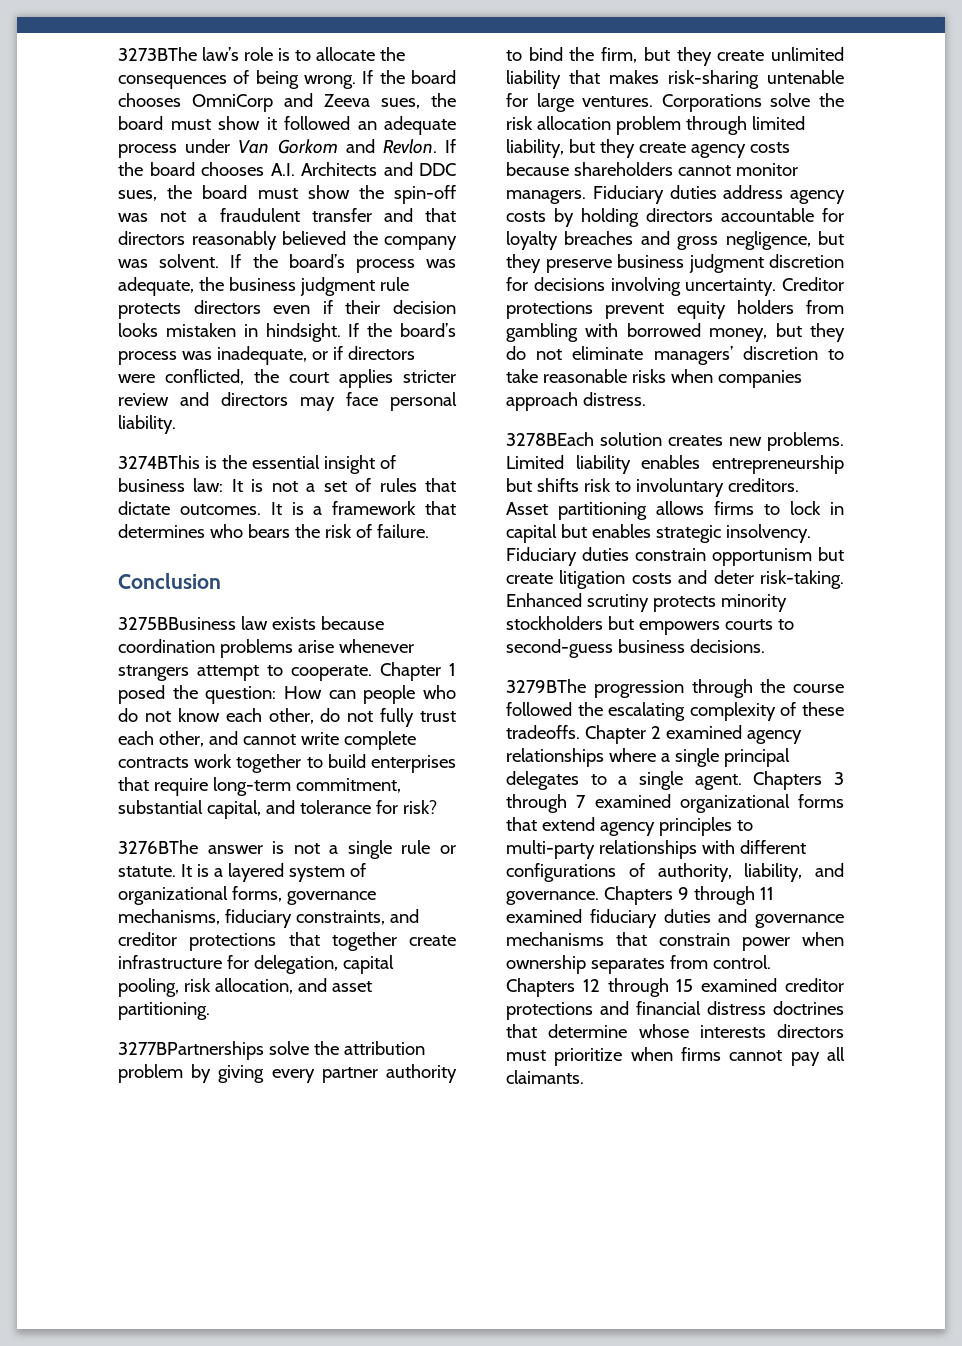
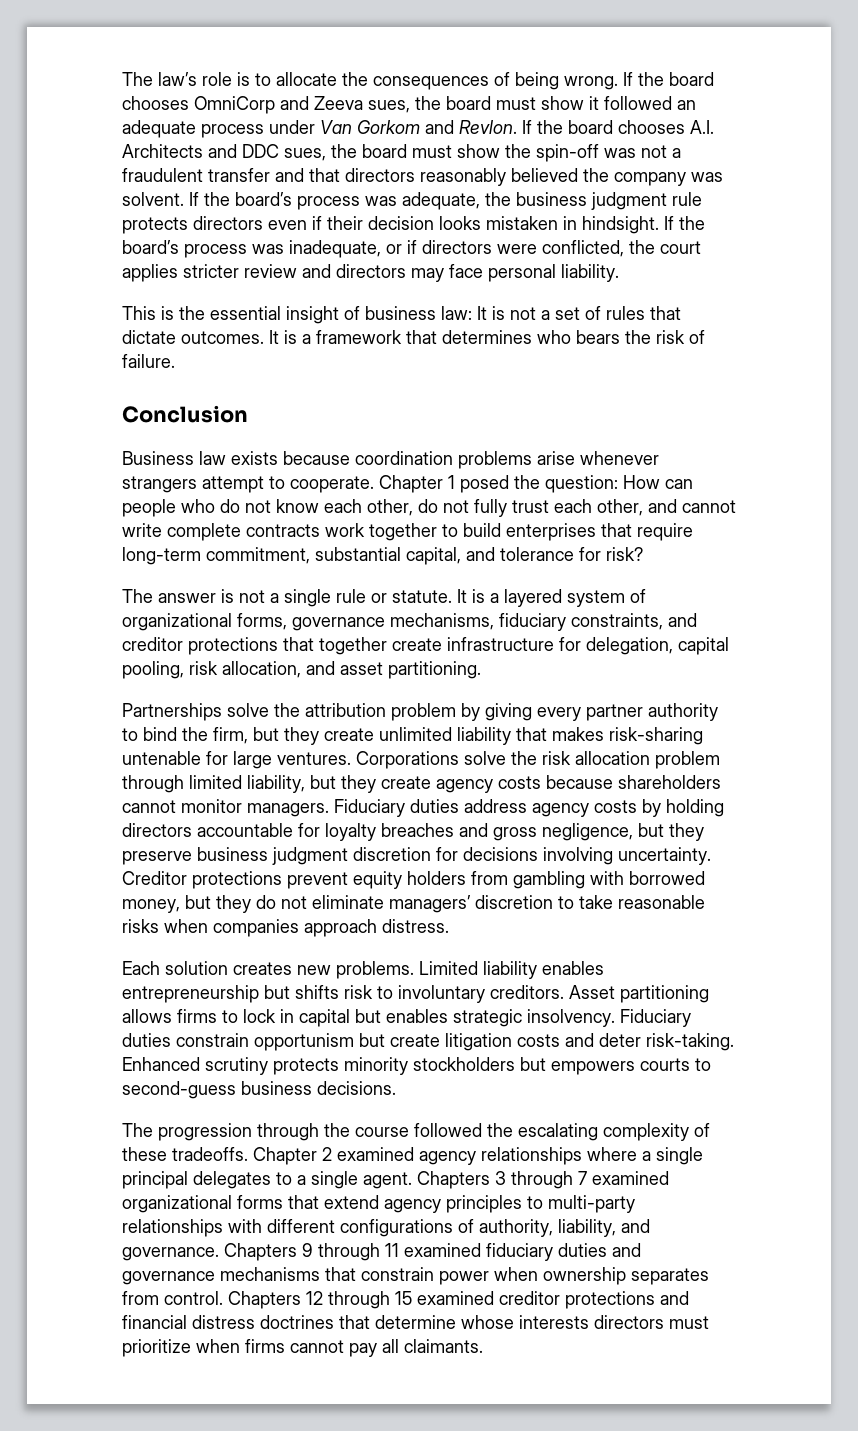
- 3273BThe law’s role is to allocate the consequences of being wrong.
+ The law’s role is to allocate the consequences of being wrong.
- 3274BThis is the essential insight of business law: It is not a set of rules that dictate outcomes.
+ This is the essential insight of business law: It is not a set of rules that dictate outcomes.
- 3275BBusiness law exists because coordination problems arise whenever strangers attempt to cooperate.
+ Business law exists because coordination problems arise whenever strangers attempt to cooperate.
- 3276BThe answer is not a single rule or statute.
+ The answer is not a single rule or statute.
- 3277BPartnerships solve the attribution problem by giving every partner authority to bind the firm, but they create unlimited liability that makes risk-sharing untenable for large ventures.
+ Partnerships solve the attribution problem by giving every partner authority to bind the firm, but they create unlimited liability that makes risk-sharing untenable for large ventures.
- 3278BEach solution creates new problems.
+ Each solution creates new problems.
- 3279BThe progression through the course followed the escalating complexity of these tradeoffs.
+ The progression through the course followed the escalating complexity of these tradeoffs.

